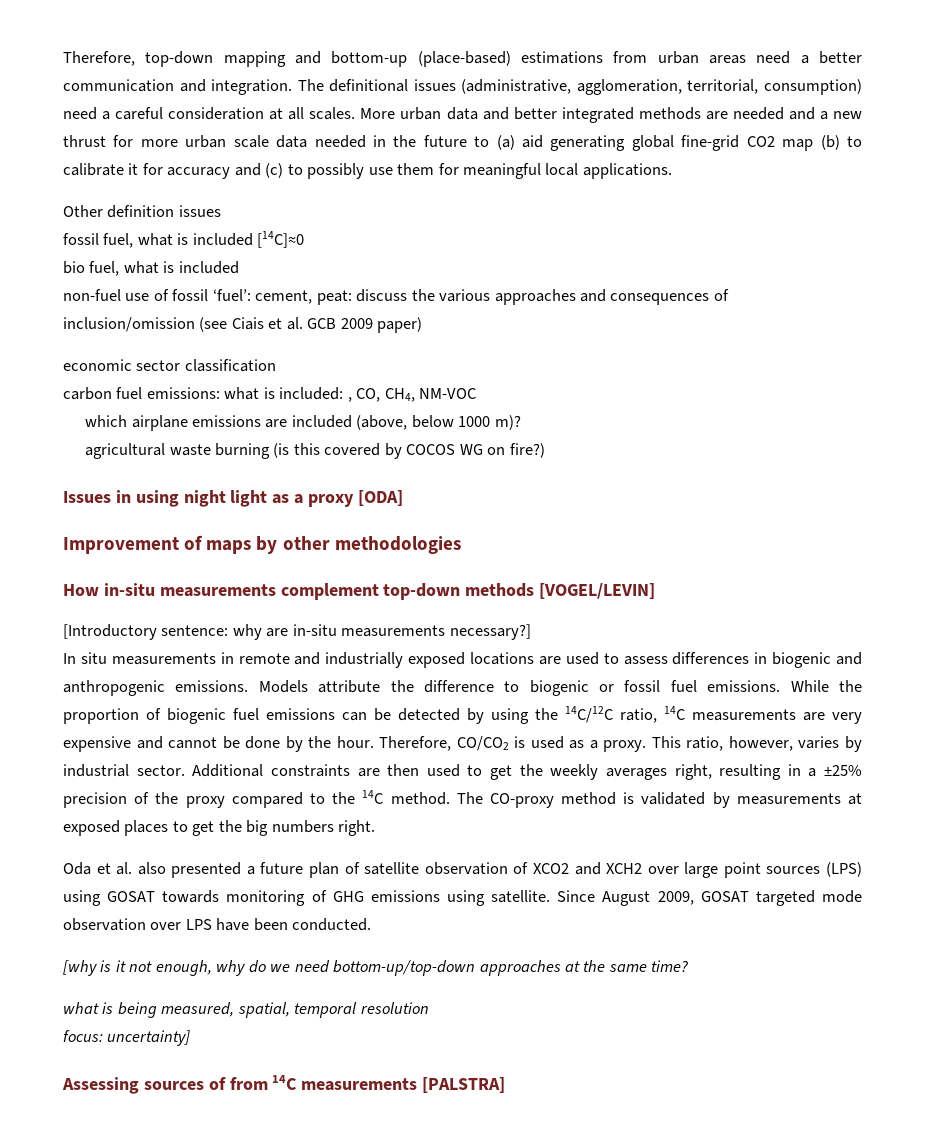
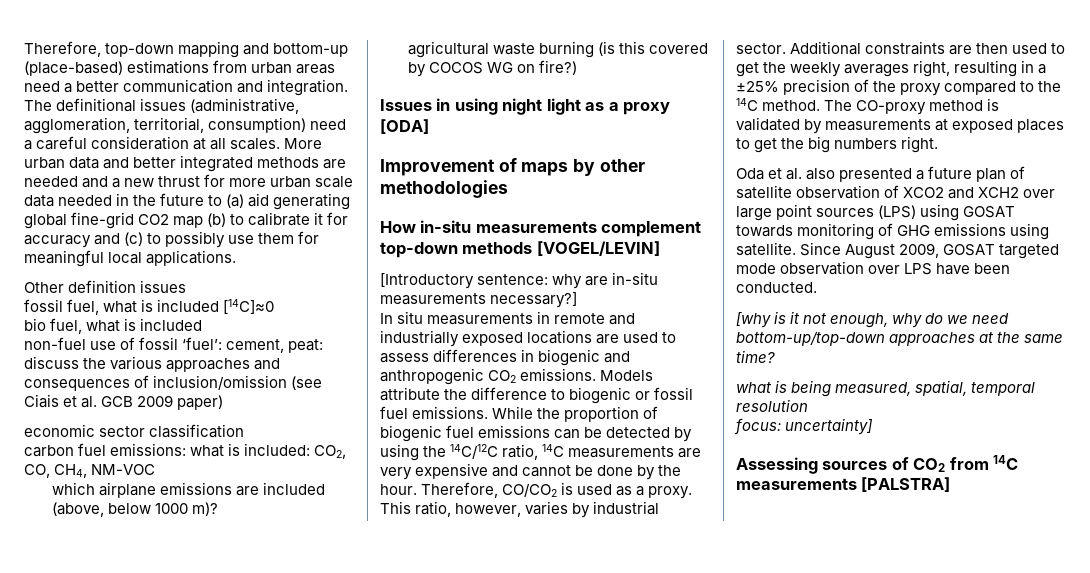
- carbon fuel emissions: what is included: , CO, CH4, NM-VOC
+ carbon fuel emissions: what is included: CO2, CO, CH4, NM-VOC
- In situ measurements in remote and industrially exposed locations are used to assess differences in biogenic and anthropogenic emissions.
+ In situ measurements in remote and industrially exposed locations are used to assess differences in biogenic and anthropogenic CO2 emissions.
- Assessing sources of from 14C measurements [PALSTRA]
+ Assessing sources of CO2 from 14C measurements [PALSTRA]

